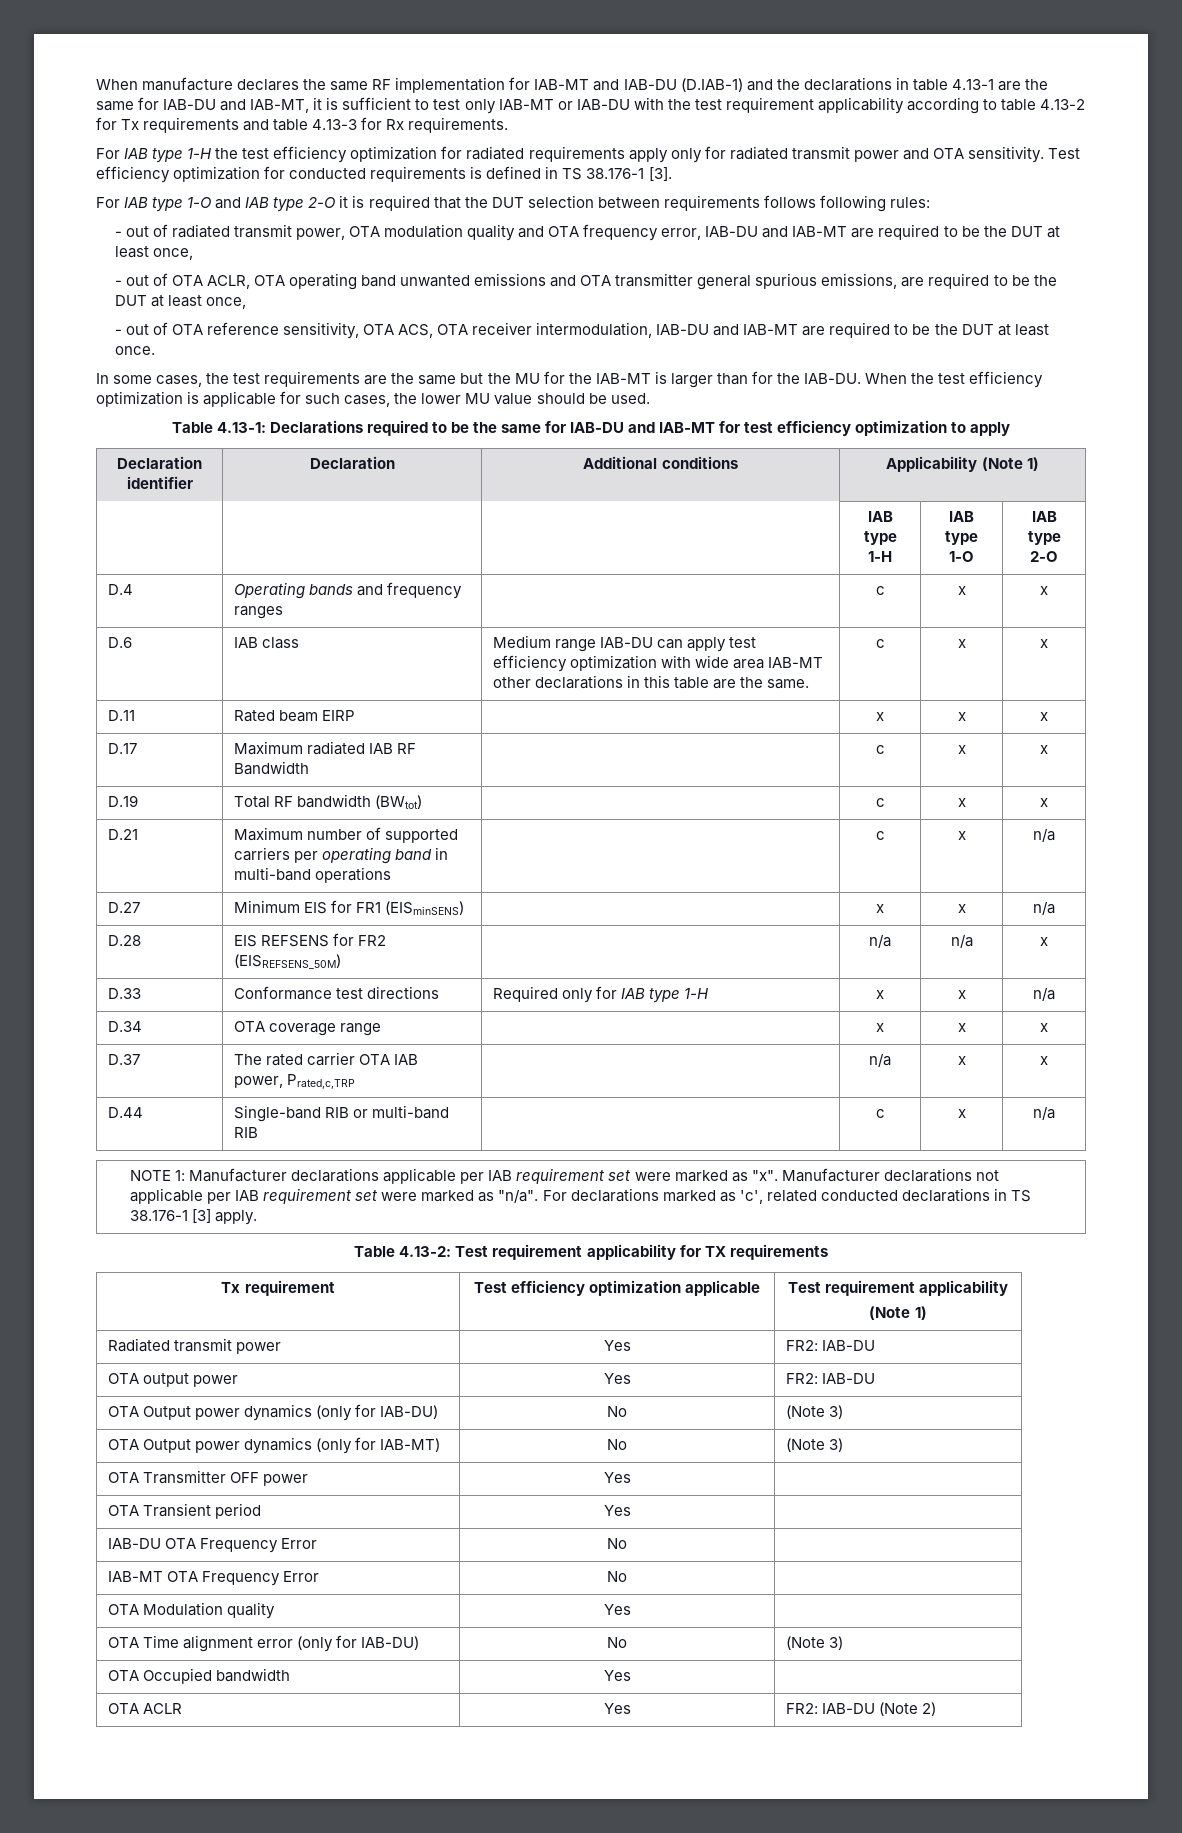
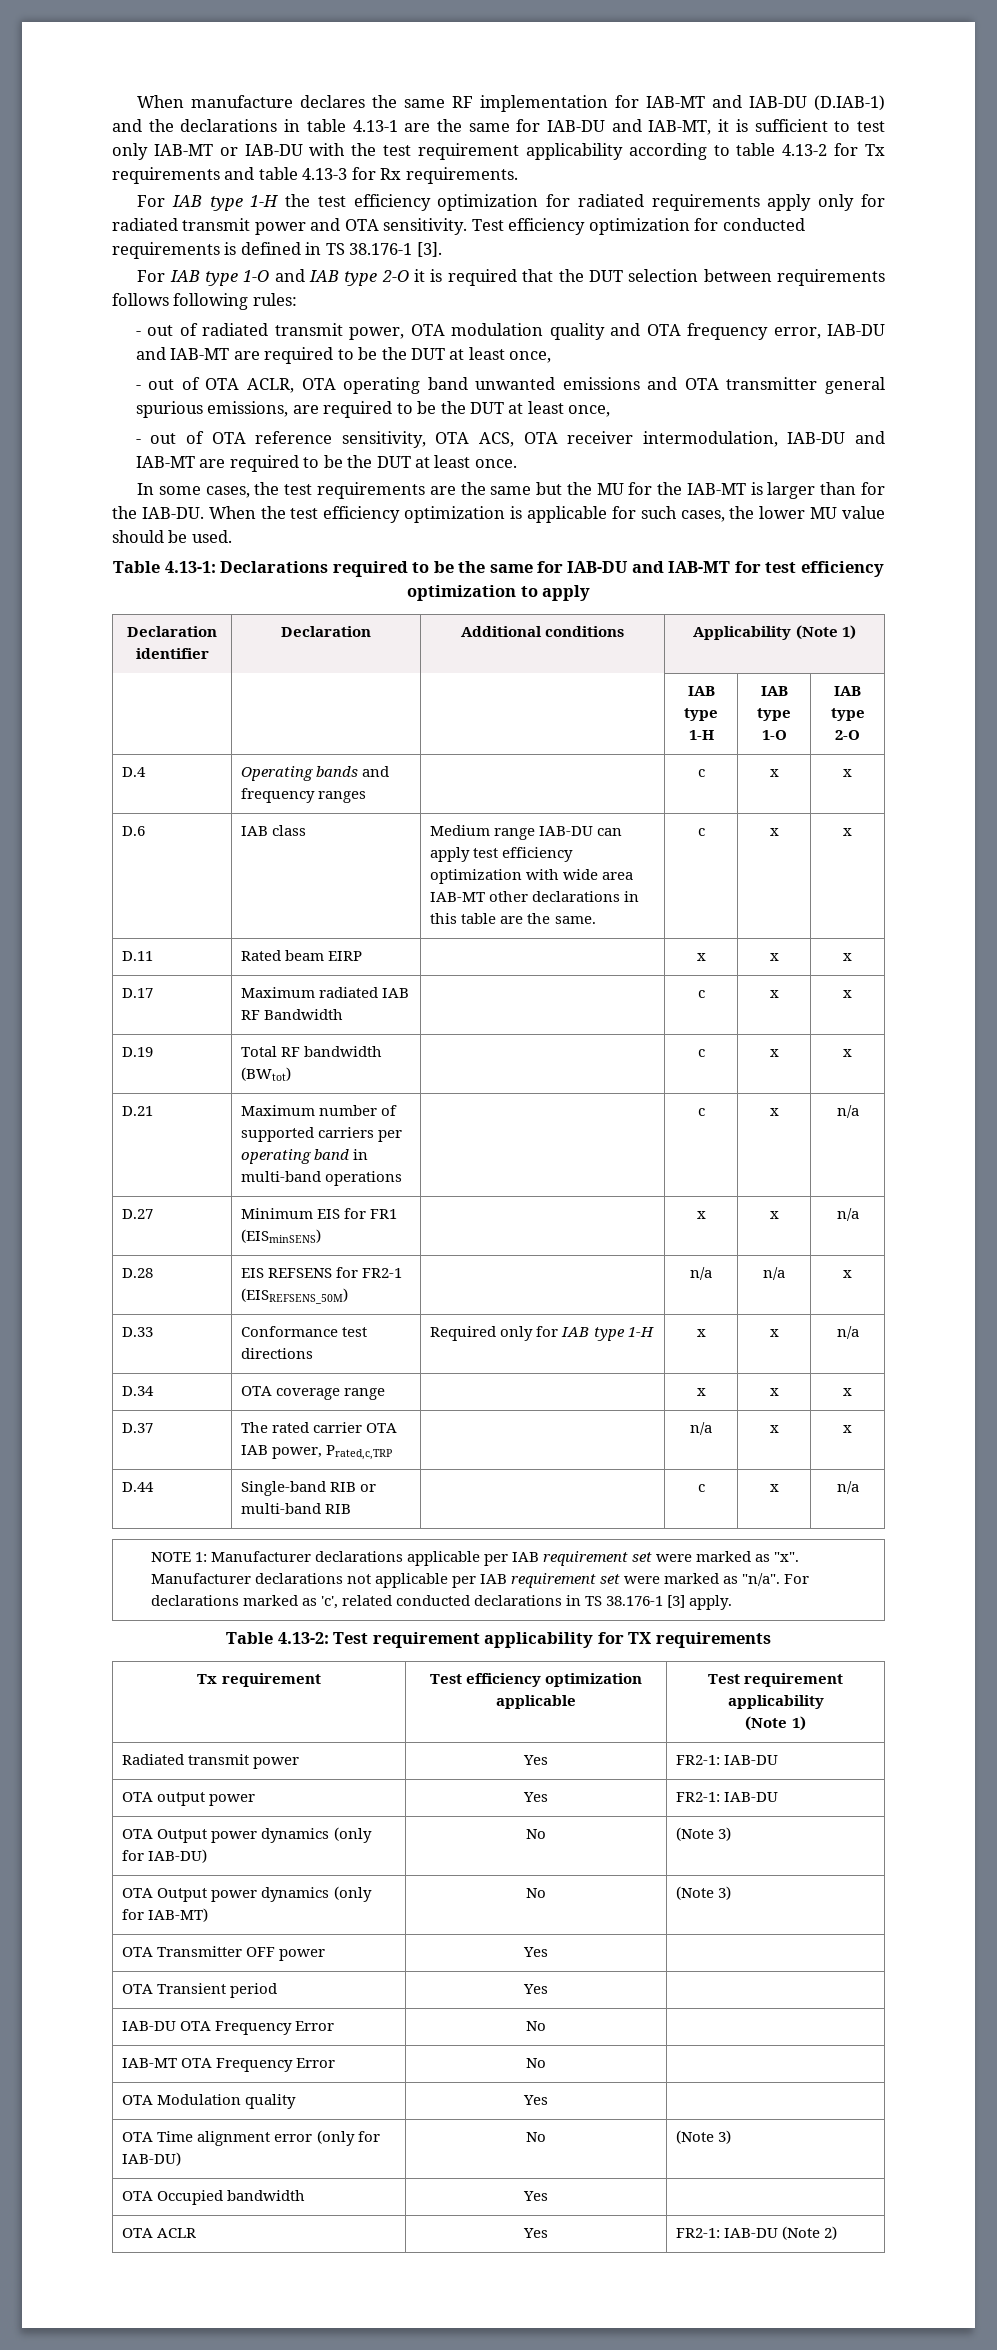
- D.28 | EIS REFSENS for FR2 (EISREFSENS_50M) | | n/a | n/a | x
+ D.28 | EIS REFSENS for FR2-1 (EISREFSENS_50M) | | n/a | n/a | x
- Radiated transmit power | Yes | FR2: IAB-DU
+ Radiated transmit power | Yes | FR2-1: IAB-DU
- OTA output power | Yes | FR2: IAB-DU
+ OTA output power | Yes | FR2-1: IAB-DU
- OTA ACLR | Yes | FR2: IAB-DU (Note 2)
+ OTA ACLR | Yes | FR2-1: IAB-DU (Note 2)

